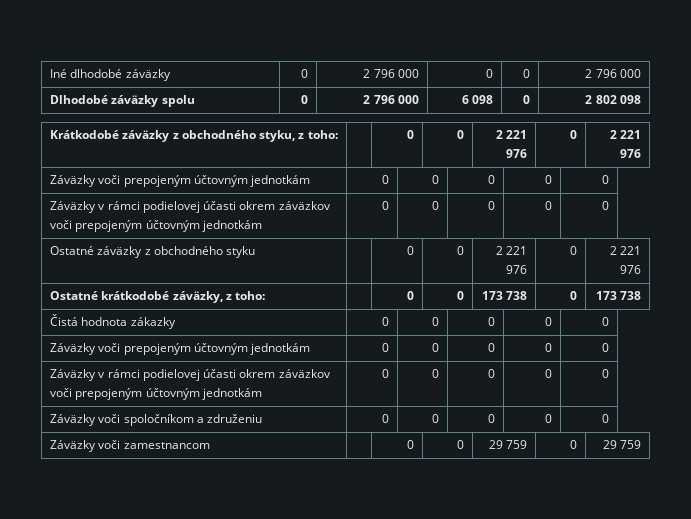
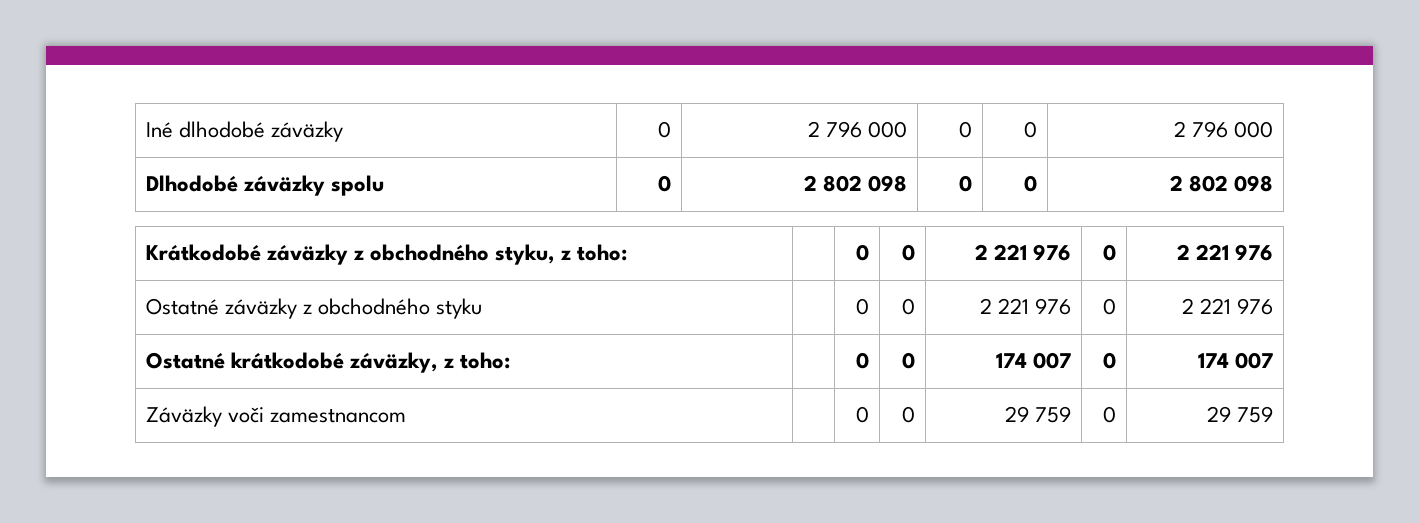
- Dlhodobé záväzky spolu | 0 | 2 796 000 | 6 098 | 0 | 2 802 098
+ Dlhodobé záväzky spolu | 0 | 2 802 098 | 0 | 0 | 2 802 098
  Krátkodobé záväzky z obchodného styku, z toho: | | 0 | 0 | 2 221 976 | 0 | 2 221 976
- Záväzky voči prepojeným účtovným jednotkám | 0 | 0 | 0 | 0 | 0
- Záväzky v rámci podielovej účasti okrem záväzkov voči prepojeným účtovným jednotkám | 0 | 0 | 0 | 0 | 0
- Ostatné krátkodobé záväzky, z toho: | | 0 | 0 | 173 738 | 0 | 173 738
- Čistá hodnota zákazky | 0 | 0 | 0 | 0 | 0
- Záväzky voči prepojeným účtovným jednotkám | 0 | 0 | 0 | 0 | 0
- Záväzky v rámci podielovej účasti okrem záväzkov voči prepojeným účtovným jednotkám | 0 | 0 | 0 | 0 | 0
- Záväzky voči spoločníkom a združeniu | 0 | 0 | 0 | 0 | 0
+ Ostatné krátkodobé záväzky, z toho: | | 0 | 0 | 174 007 | 0 | 174 007

